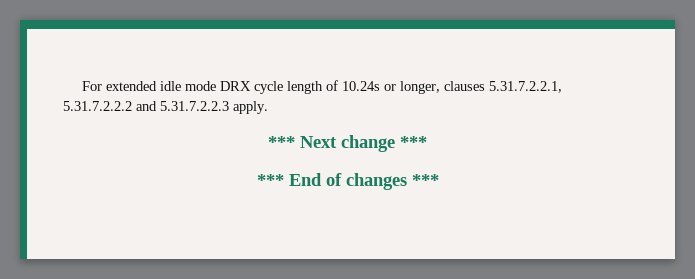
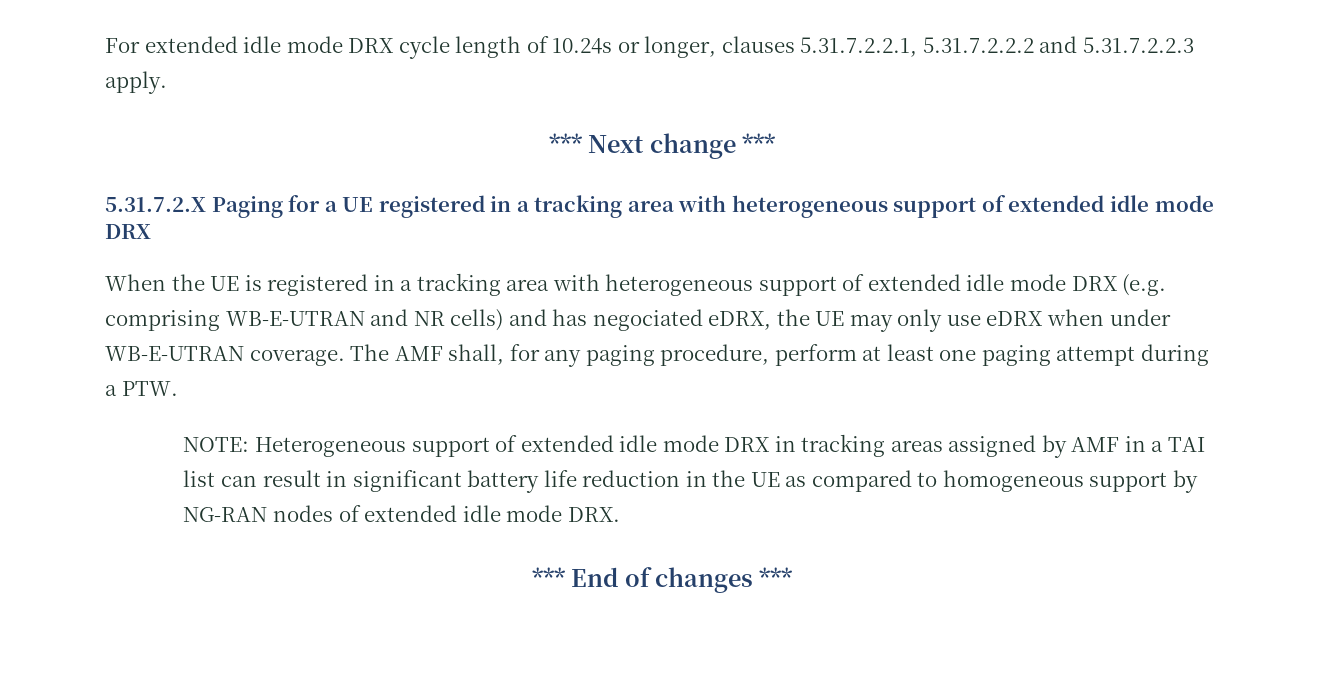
+ 5.31.7.2.X Paging for a UE registered in a tracking area with heterogeneous support of extended idle mode DRX
+ When the UE is registered in a tracking area with heterogeneous support of extended idle mode DRX (e.g. comprising WB-E-UTRAN and NR cells) and has negociated eDRX, the UE may only use eDRX when under WB-E-UTRAN coverage. The AMF shall, for any paging procedure, perform at least one paging attempt during a PTW.
+ NOTE: Heterogeneous support of extended idle mode DRX in tracking areas assigned by AMF in a TAI list can result in significant battery life reduction in the UE as compared to homogeneous support by NG-RAN nodes of extended idle mode DRX.

